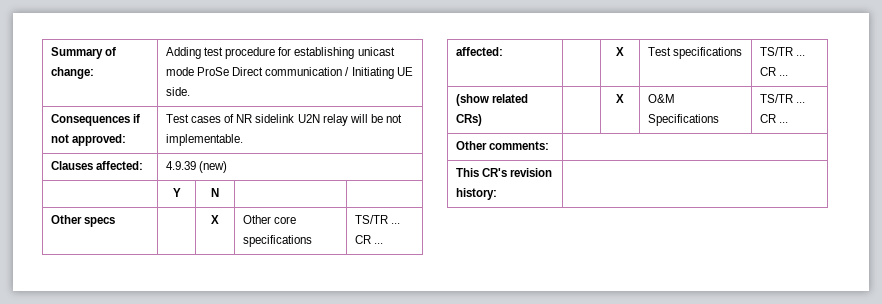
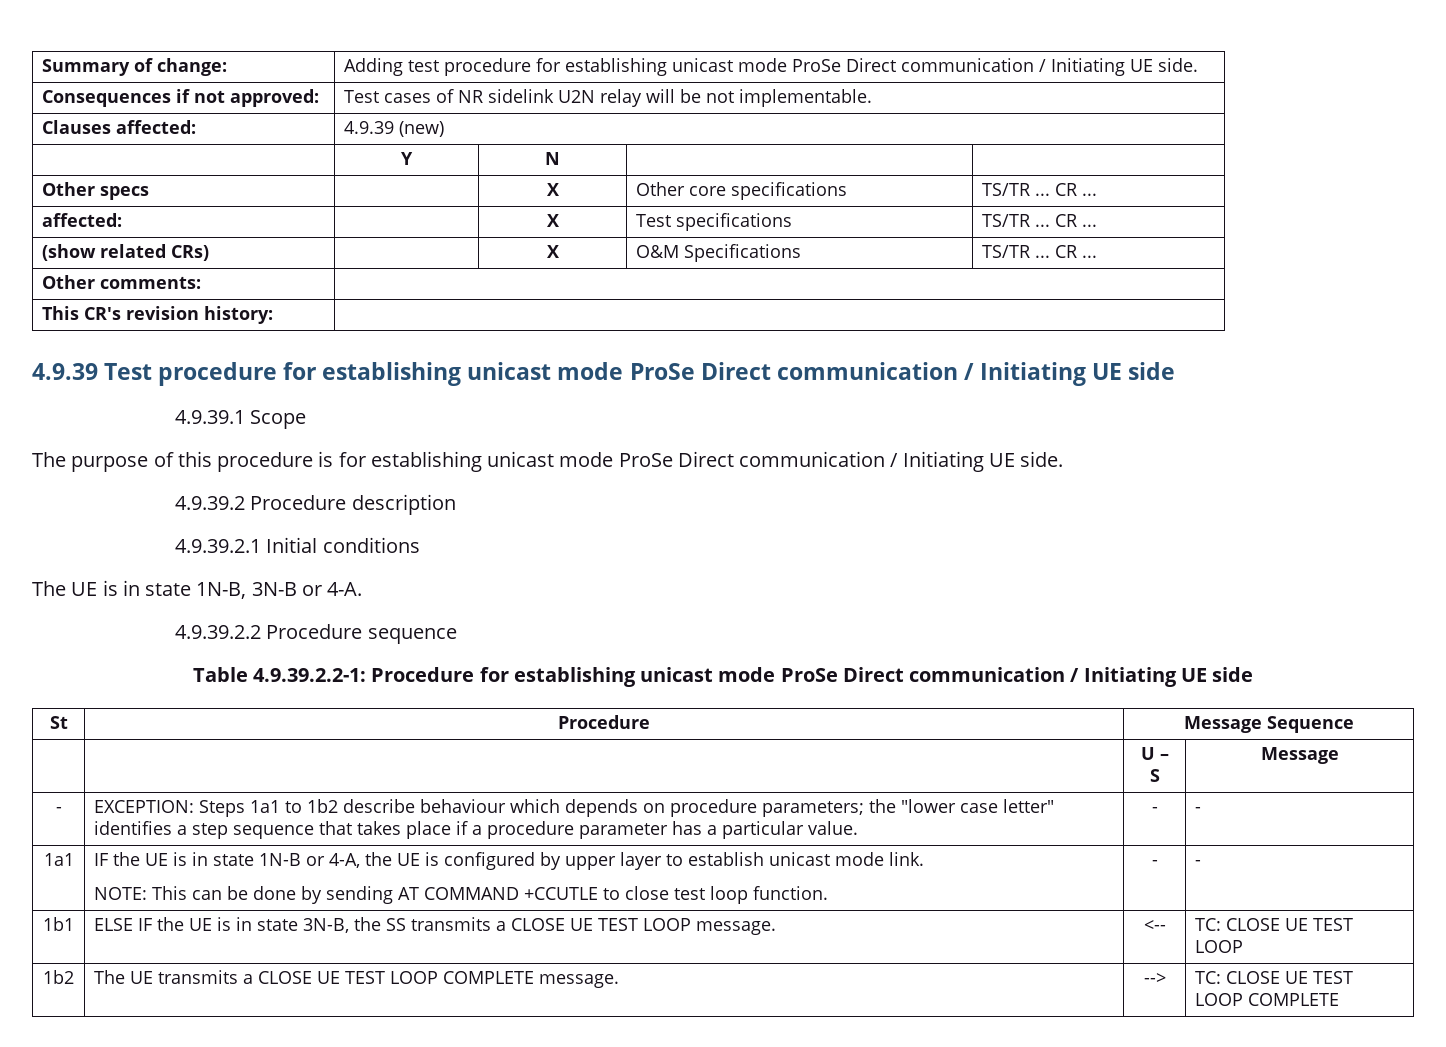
+ 4.9.39 Test procedure for establishing unicast mode ProSe Direct communication / Initiating UE side
+ 4.9.39.1 Scope
+ The purpose of this procedure is for establishing unicast mode ProSe Direct communication / Initiating UE side.
+ 4.9.39.2 Procedure description
+ 4.9.39.2.1 Initial conditions
+ The UE is in state 1N-B, 3N-B or 4-A.
+ 4.9.39.2.2 Procedure sequence
+ Table 4.9.39.2.2-1: Procedure for establishing unicast mode ProSe Direct communication / Initiating UE side
+ St | Procedure | Message Sequence
+ | | U – S | Message
+ - | EXCEPTION: Steps 1a1 to 1b2 describe behaviour which depends on procedure parameters; the "lower case letter" identifies a step sequence that takes place if a procedure parameter has a particular value. | - | -
+ 1a1 | IF the UE is in state 1N-B or 4-A, the UE is configured by upper layer to establish unicast mode link.
+ NOTE: This can be done by sending AT COMMAND +CCUTLE to close test loop function. | - | -
+ 1b1 | ELSE IF the UE is in state 3N-B, the SS transmits a CLOSE UE TEST LOOP message. | <-- | TC: CLOSE UE TEST LOOP
+ 1b2 | The UE transmits a CLOSE UE TEST LOOP COMPLETE message. | --> | TC: CLOSE UE TEST LOOP COMPLETE

